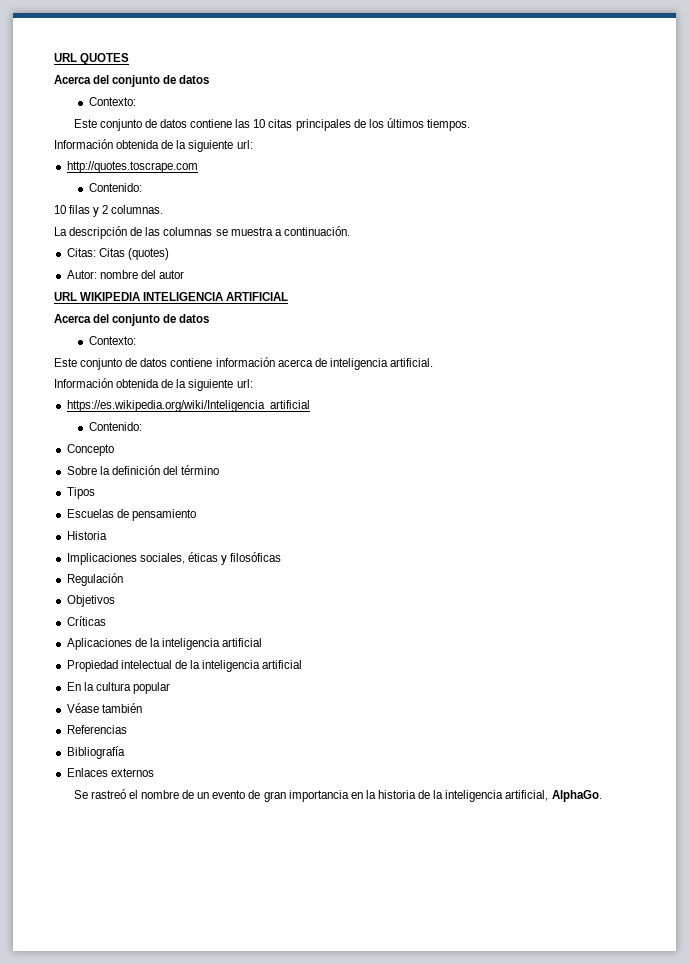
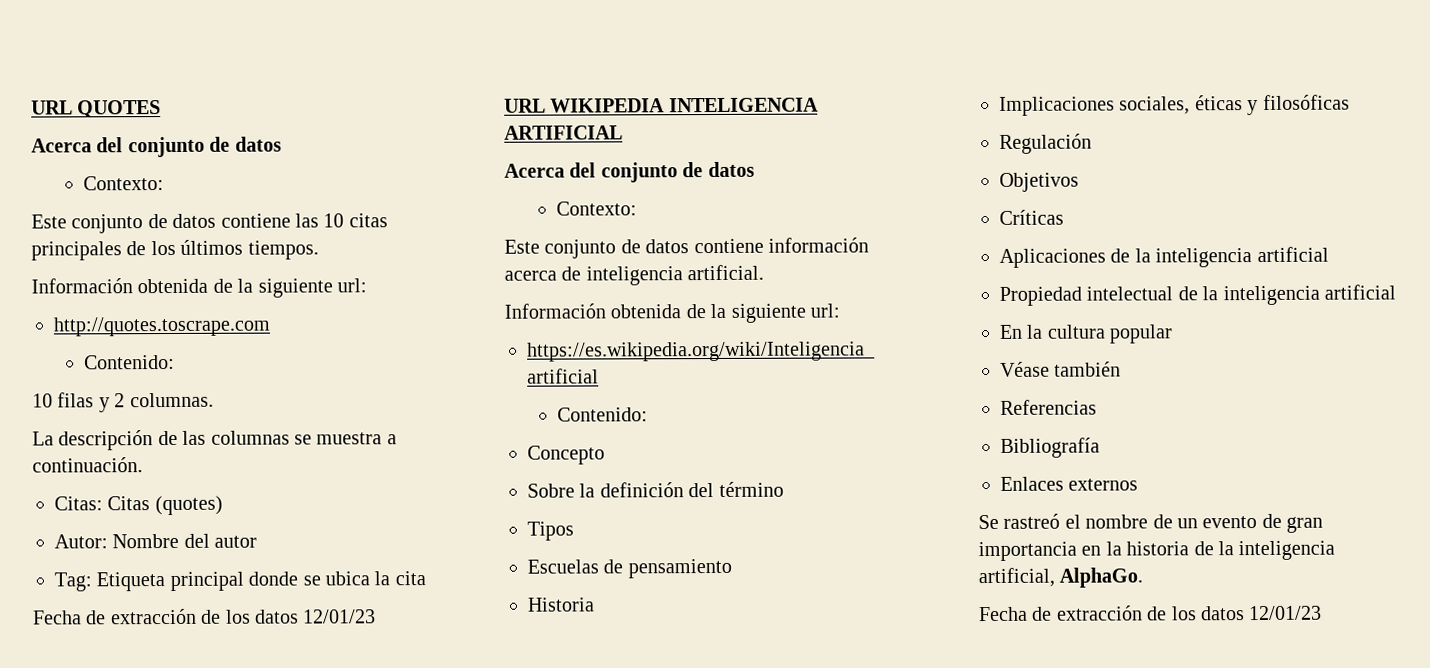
- Autor: nombre del autor
+ Autor: Nombre del autor
+ Tag: Etiqueta principal donde se ubica la cita
+ Fecha de extracción de los datos 12/01/23
  Se rastreó el nombre de un evento de gran importancia en la historia de la inteligencia artificial, AlphaGo.
+ Fecha de extracción de los datos 12/01/23

